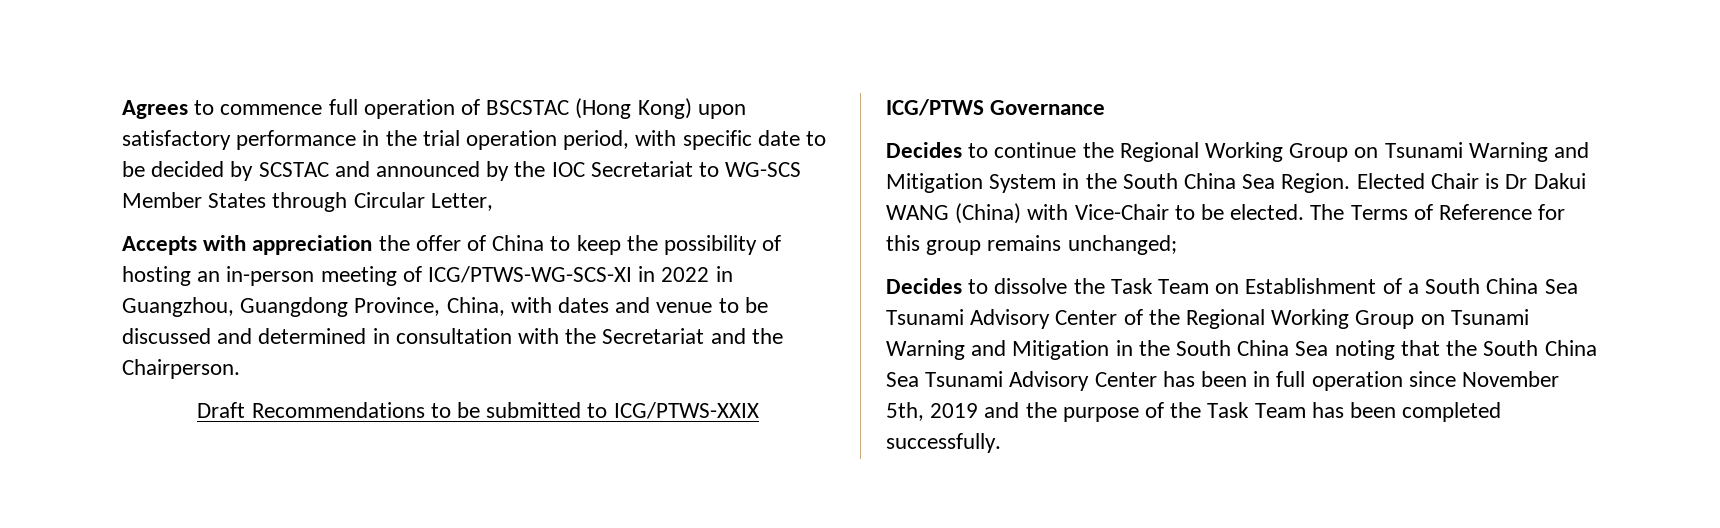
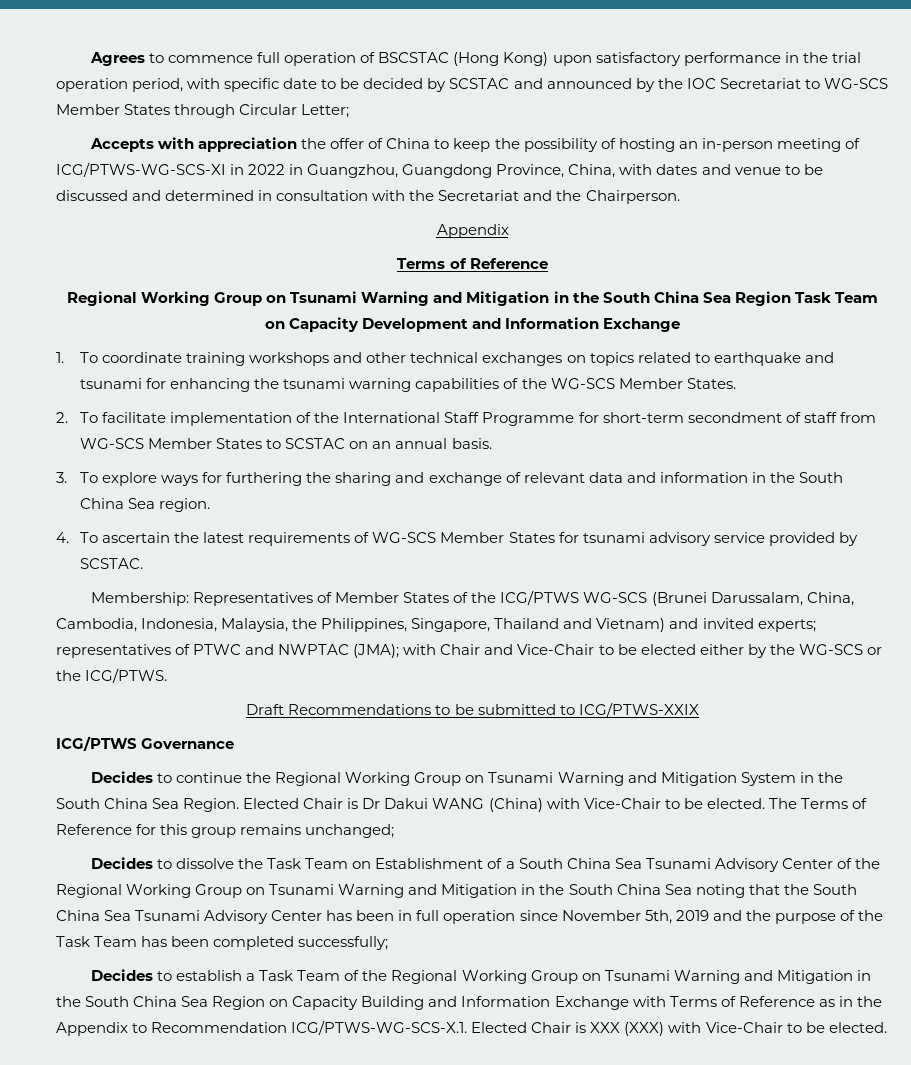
- Agrees to commence full operation of BSCSTAC (Hong Kong) upon satisfactory performance in the trial operation period, with specific date to be decided by SCSTAC and announced by the IOC Secretariat to WG-SCS Member States through Circular Letter,
+ Agrees to commence full operation of BSCSTAC (Hong Kong) upon satisfactory performance in the trial operation period, with specific date to be decided by SCSTAC and announced by the IOC Secretariat to WG-SCS Member States through Circular Letter;
  Accepts with appreciation the offer of China to keep the possibility of hosting an in-person meeting of ICG/PTWS-WG-SCS-XI in 2022 in Guangzhou, Guangdong Province, China, with dates and venue to be discussed and determined in consultation with the Secretariat and the Chairperson.
+ Appendix
+ Terms of Reference
+ Regional Working Group on Tsunami Warning and Mitigation in the South China Sea Region Task Team on Capacity Development and Information Exchange
+ 1. To coordinate training workshops and other technical exchanges on topics related to earthquake and tsunami for enhancing the tsunami warning capabilities of the WG-SCS Member States.
+ 2. To facilitate implementation of the International Staff Programme for short-term secondment of staff from WG-SCS Member States to SCSTAC on an annual basis.
+ 3. To explore ways for furthering the sharing and exchange of relevant data and information in the South China Sea region.
+ 4. To ascertain the latest requirements of WG-SCS Member States for tsunami advisory service provided by SCSTAC.
+ Membership: Representatives of Member States of the ICG/PTWS WG-SCS (Brunei Darussalam, China, Cambodia, Indonesia, Malaysia, the Philippines, Singapore, Thailand and Vietnam) and invited experts; representatives of PTWC and NWPTAC (JMA); with Chair and Vice-Chair to be elected either by the WG-SCS or the ICG/PTWS.
- Decides to dissolve the Task Team on Establishment of a South China Sea Tsunami Advisory Center of the Regional Working Group on Tsunami Warning and Mitigation in the South China Sea noting that the South China Sea Tsunami Advisory Center has been in full operation since November 5th, 2019 and the purpose of the Task Team has been completed successfully.
+ Decides to dissolve the Task Team on Establishment of a South China Sea Tsunami Advisory Center of the Regional Working Group on Tsunami Warning and Mitigation in the South China Sea noting that the South China Sea Tsunami Advisory Center has been in full operation since November 5th, 2019 and the purpose of the Task Team has been completed successfully;
+ Decides to establish a Task Team of the Regional Working Group on Tsunami Warning and Mitigation in the South China Sea Region on Capacity Building and Information Exchange with Terms of Reference as in the Appendix to Recommendation ICG/PTWS-WG-SCS-X.1. Elected Chair is XXX (XXX) with Vice-Chair to be elected.

